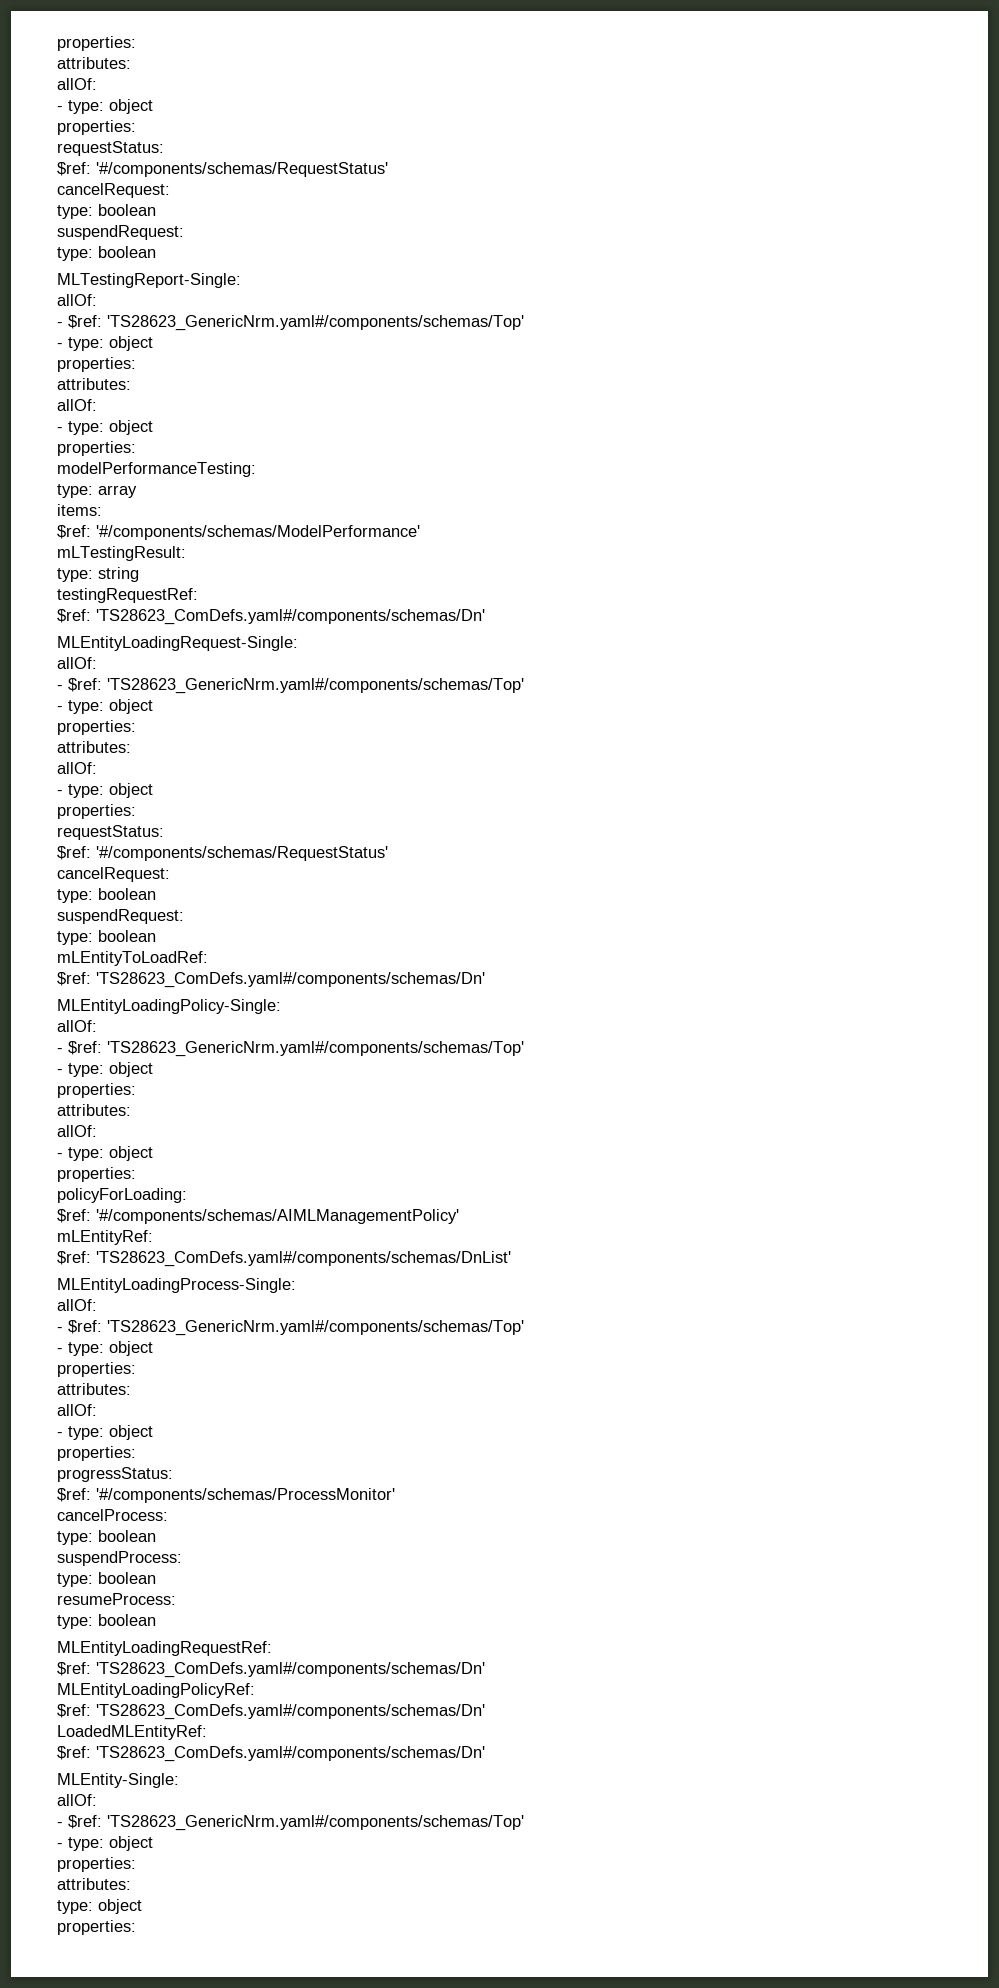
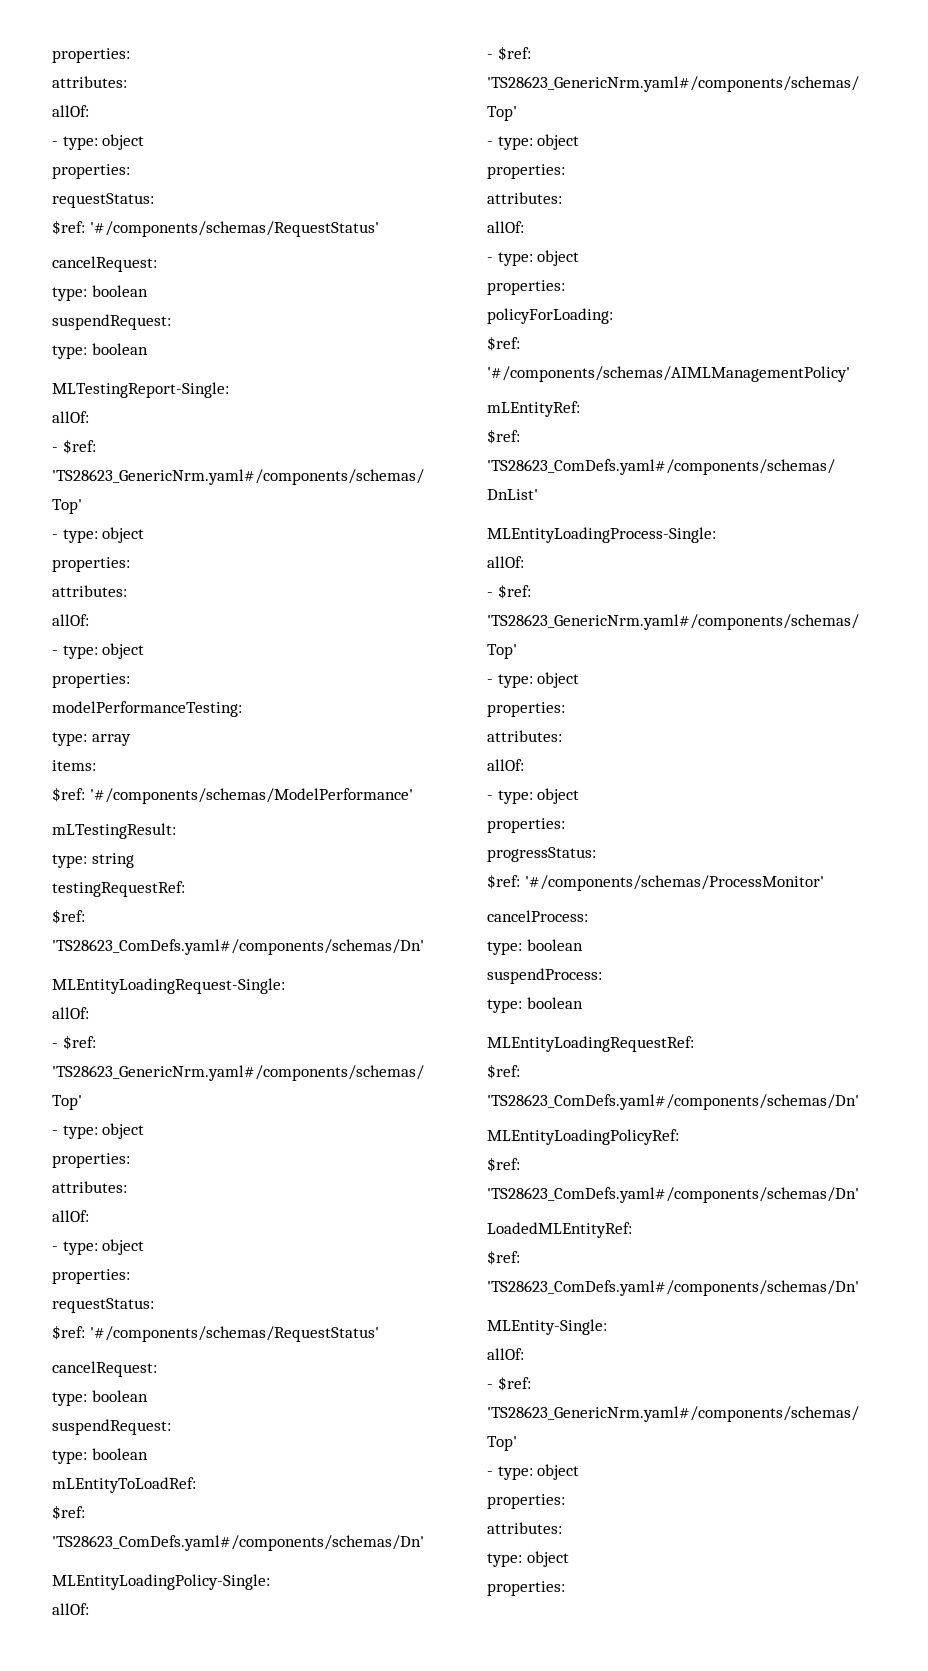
- resumeProcess:
- type: boolean

